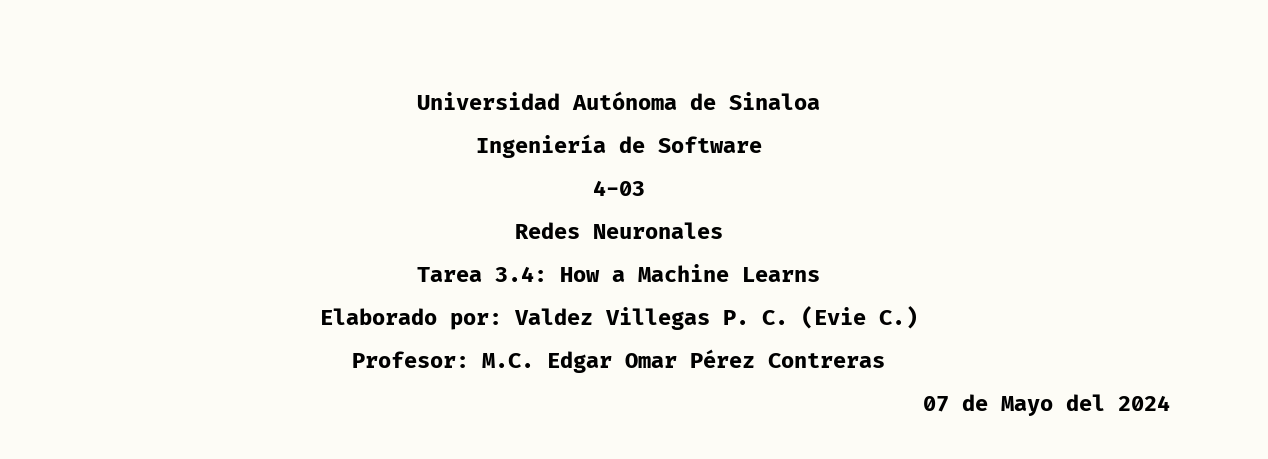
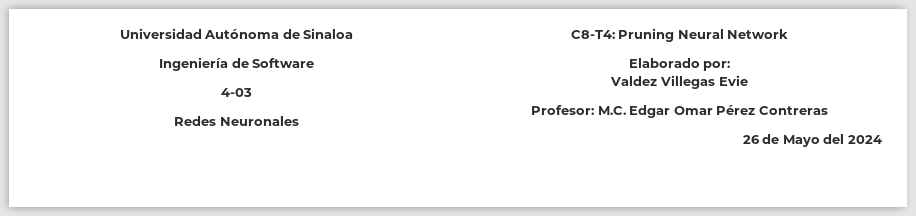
- Tarea 3.4: How a Machine Learns
+ C8-T4: Pruning Neural Network
- Elaborado por: Valdez Villegas P. C. (Evie C.)
+ Elaborado por:
+ Valdez Villegas Evie
- 07 de Mayo del 2024
+ 26 de Mayo del 2024

